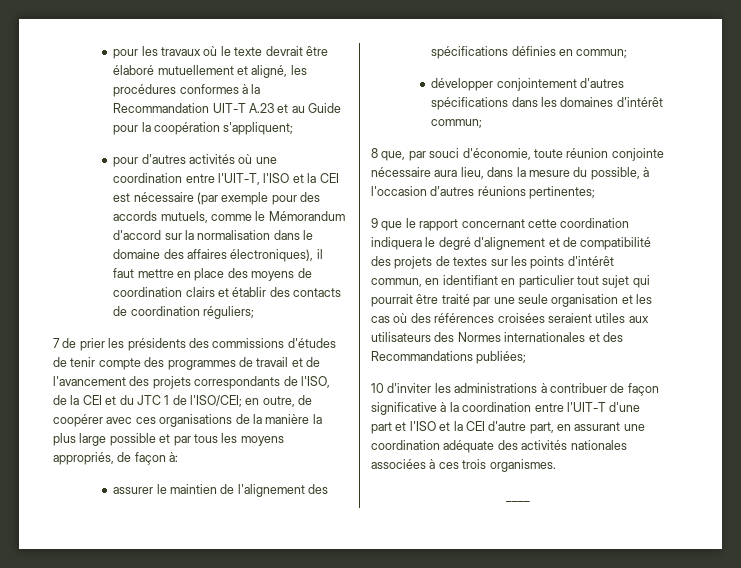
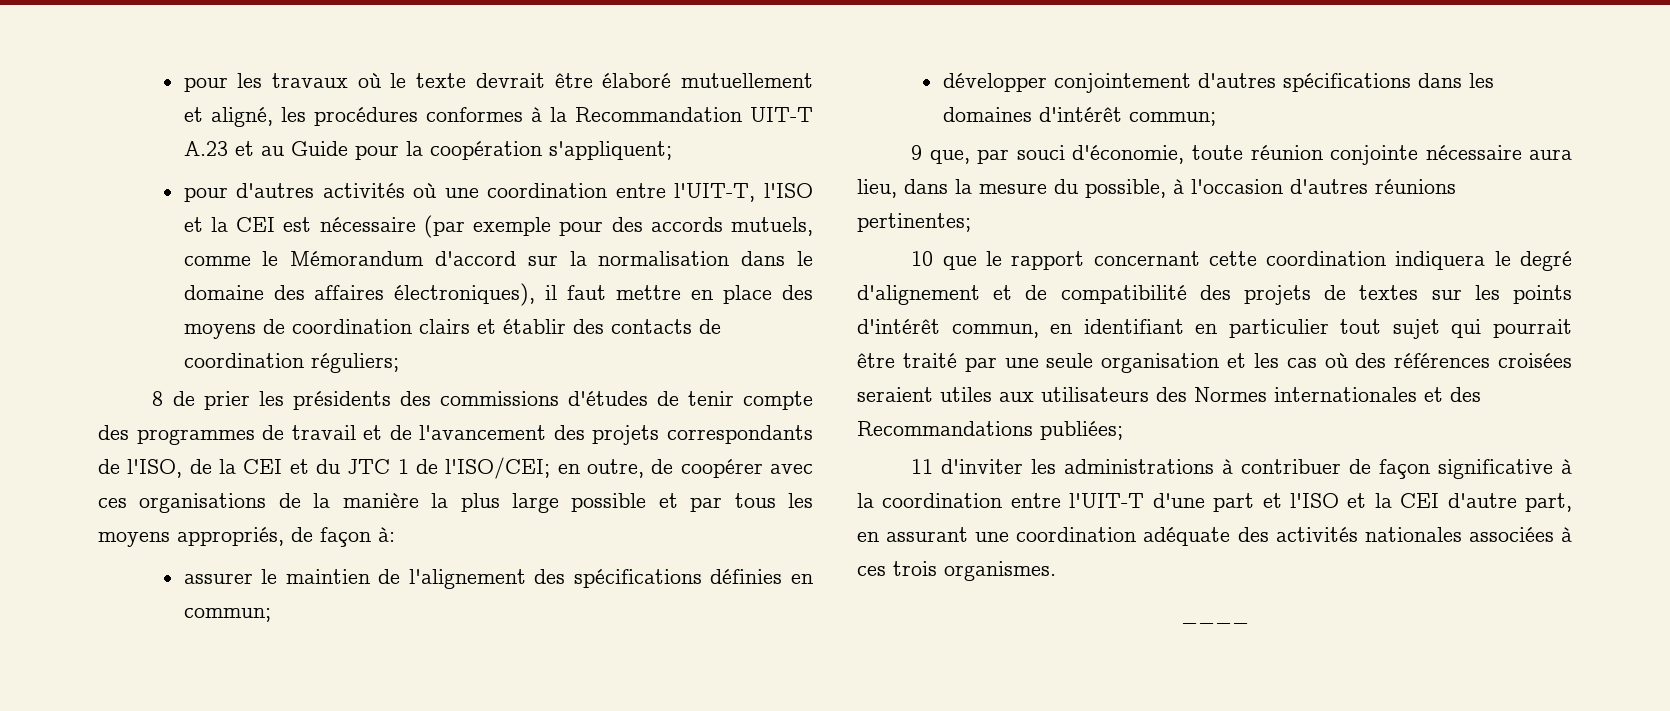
- 7 de prier les présidents des commissions d'études de tenir compte des programmes de travail et de l'avancement des projets correspondants de l'ISO, de la CEI et du JTC 1 de l'ISO/CEI; en outre, de coopérer avec ces organisations de la manière la plus large possible et par tous les moyens appropriés, de façon à:
+ 8 de prier les présidents des commissions d'études de tenir compte des programmes de travail et de l'avancement des projets correspondants de l'ISO, de la CEI et du JTC 1 de l'ISO/CEI; en outre, de coopérer avec ces organisations de la manière la plus large possible et par tous les moyens appropriés, de façon à:
- 8 que, par souci d'économie, toute réunion conjointe nécessaire aura lieu, dans la mesure du possible, à l'occasion d'autres réunions pertinentes;
+ 9 que, par souci d'économie, toute réunion conjointe nécessaire aura lieu, dans la mesure du possible, à l'occasion d'autres réunions pertinentes;
- 9 que le rapport concernant cette coordination indiquera le degré d'alignement et de compatibilité des projets de textes sur les points d'intérêt commun, en identifiant en particulier tout sujet qui pourrait être traité par une seule organisation et les cas où des références croisées seraient utiles aux utilisateurs des Normes internationales et des Recommandations publiées;
+ 10 que le rapport concernant cette coordination indiquera le degré d'alignement et de compatibilité des projets de textes sur les points d'intérêt commun, en identifiant en particulier tout sujet qui pourrait être traité par une seule organisation et les cas où des références croisées seraient utiles aux utilisateurs des Normes internationales et des Recommandations publiées;
- 10 d'inviter les administrations à contribuer de façon significative à la coordination entre l'UIT-T d'une part et l'ISO et la CEI d'autre part, en assurant une coordination adéquate des activités nationales associées à ces trois organismes.
+ 11 d'inviter les administrations à contribuer de façon significative à la coordination entre l'UIT-T d'une part et l'ISO et la CEI d'autre part, en assurant une coordination adéquate des activités nationales associées à ces trois organismes.

